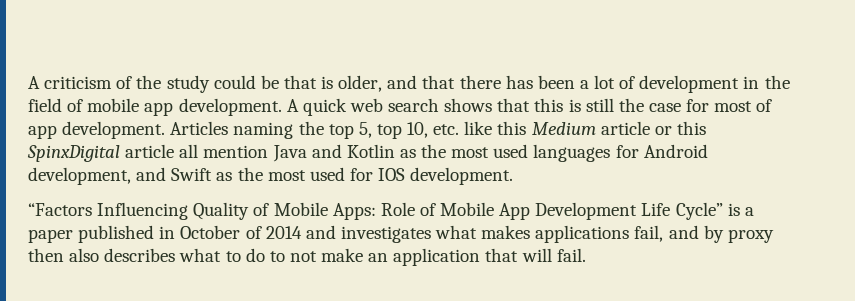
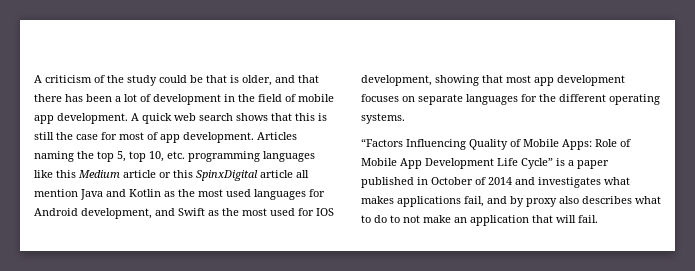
- Articles naming the top 5, top 10, etc. like this Medium article or this SpinxDigital article all mention Java and Kotlin as the most used languages for Android development, and Swift as the most used for IOS development.
+ Articles naming the top 5, top 10, etc. programming languages like this Medium article or this SpinxDigital article all mention Java and Kotlin as the most used languages for Android development, and Swift as the most used for IOS development, showing that most app development focuses on separate languages for the different operating systems.
- “Factors Influencing Quality of Mobile Apps: Role of Mobile App Development Life Cycle” is a paper published in October of 2014 and investigates what makes applications fail, and by proxy then also describes what to do to not make an application that will fail.
+ “Factors Influencing Quality of Mobile Apps: Role of Mobile App Development Life Cycle” is a paper published in October of 2014 and investigates what makes applications fail, and by proxy also describes what to do to not make an application that will fail.

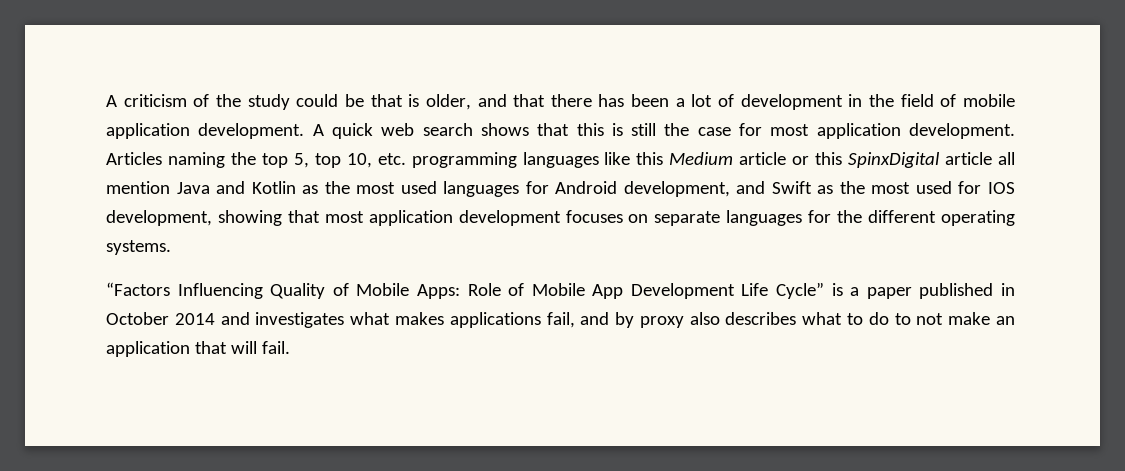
- A criticism of the study could be that is older, and that there has been a lot of development in the field of mobile app development.
+ A criticism of the study could be that is older, and that there has been a lot of development in the field of mobile application development.
- A quick web search shows that this is still the case for most of app development.
+ A quick web search shows that this is still the case for most application development.
- Articles naming the top 5, top 10, etc. programming languages like this Medium article or this SpinxDigital article all mention Java and Kotlin as the most used languages for Android development, and Swift as the most used for IOS development, showing that most app development focuses on separate languages for the different operating systems.
+ Articles naming the top 5, top 10, etc. programming languages like this Medium article or this SpinxDigital article all mention Java and Kotlin as the most used languages for Android development, and Swift as the most used for IOS development, showing that most application development focuses on separate languages for the different operating systems.
- “Factors Influencing Quality of Mobile Apps: Role of Mobile App Development Life Cycle” is a paper published in October of 2014 and investigates what makes applications fail, and by proxy also describes what to do to not make an application that will fail.
+ “Factors Influencing Quality of Mobile Apps: Role of Mobile App Development Life Cycle” is a paper published in October 2014 and investigates what makes applications fail, and by proxy also describes what to do to not make an application that will fail.

